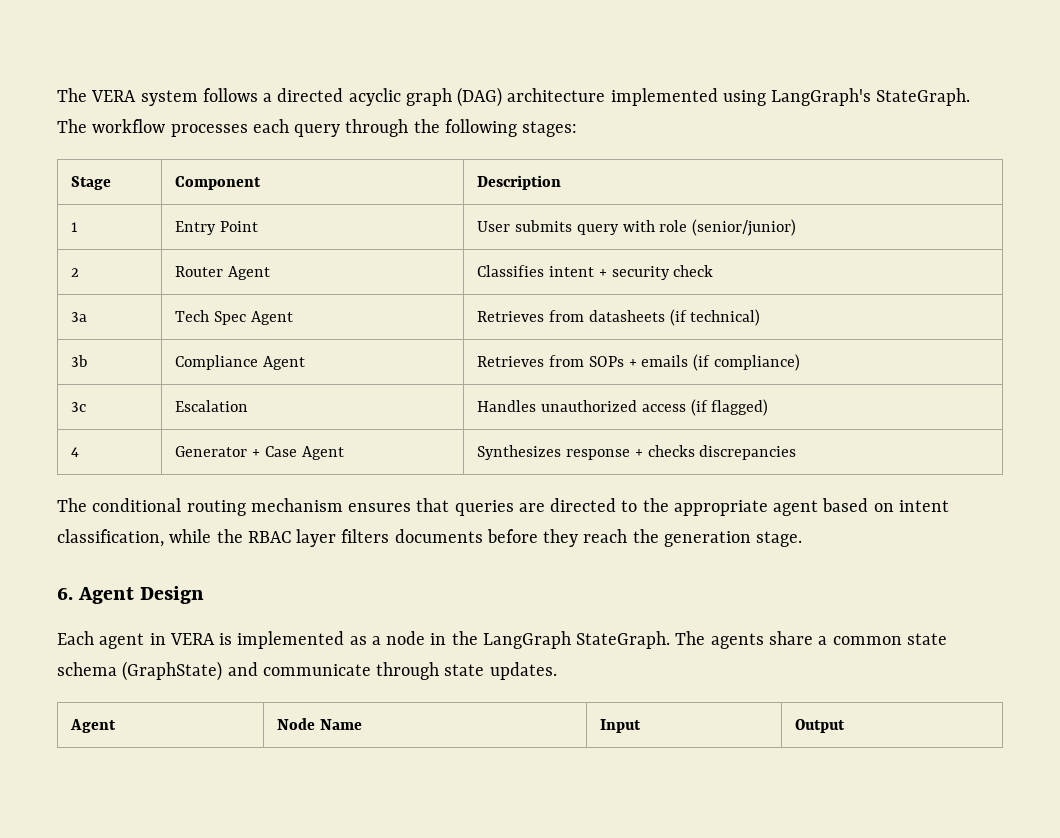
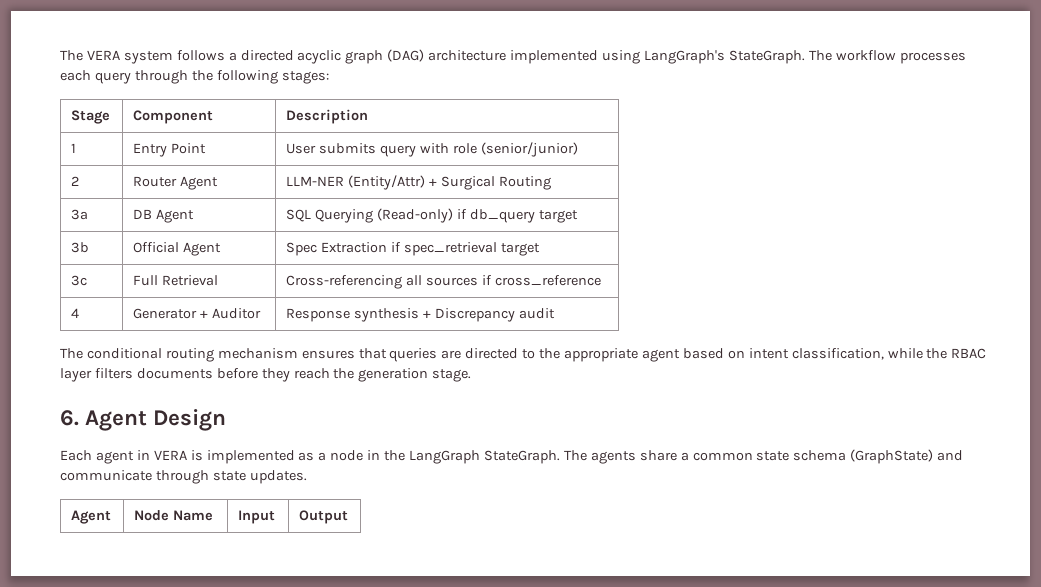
- 2 | Router Agent | Classifies intent + security check
+ 2 | Router Agent | LLM-NER (Entity/Attr) + Surgical Routing
- 3a | Tech Spec Agent | Retrieves from datasheets (if technical)
+ 3a | DB Agent | SQL Querying (Read-only) if db_query target
- 3b | Compliance Agent | Retrieves from SOPs + emails (if compliance)
- 3c | Escalation | Handles unauthorized access (if flagged)
- 4 | Generator + Case Agent | Synthesizes response + checks discrepancies
+ 3b | Official Agent | Spec Extraction if spec_retrieval target
+ 3c | Full Retrieval | Cross-referencing all sources if cross_reference
+ 4 | Generator + Auditor | Response synthesis + Discrepancy audit

